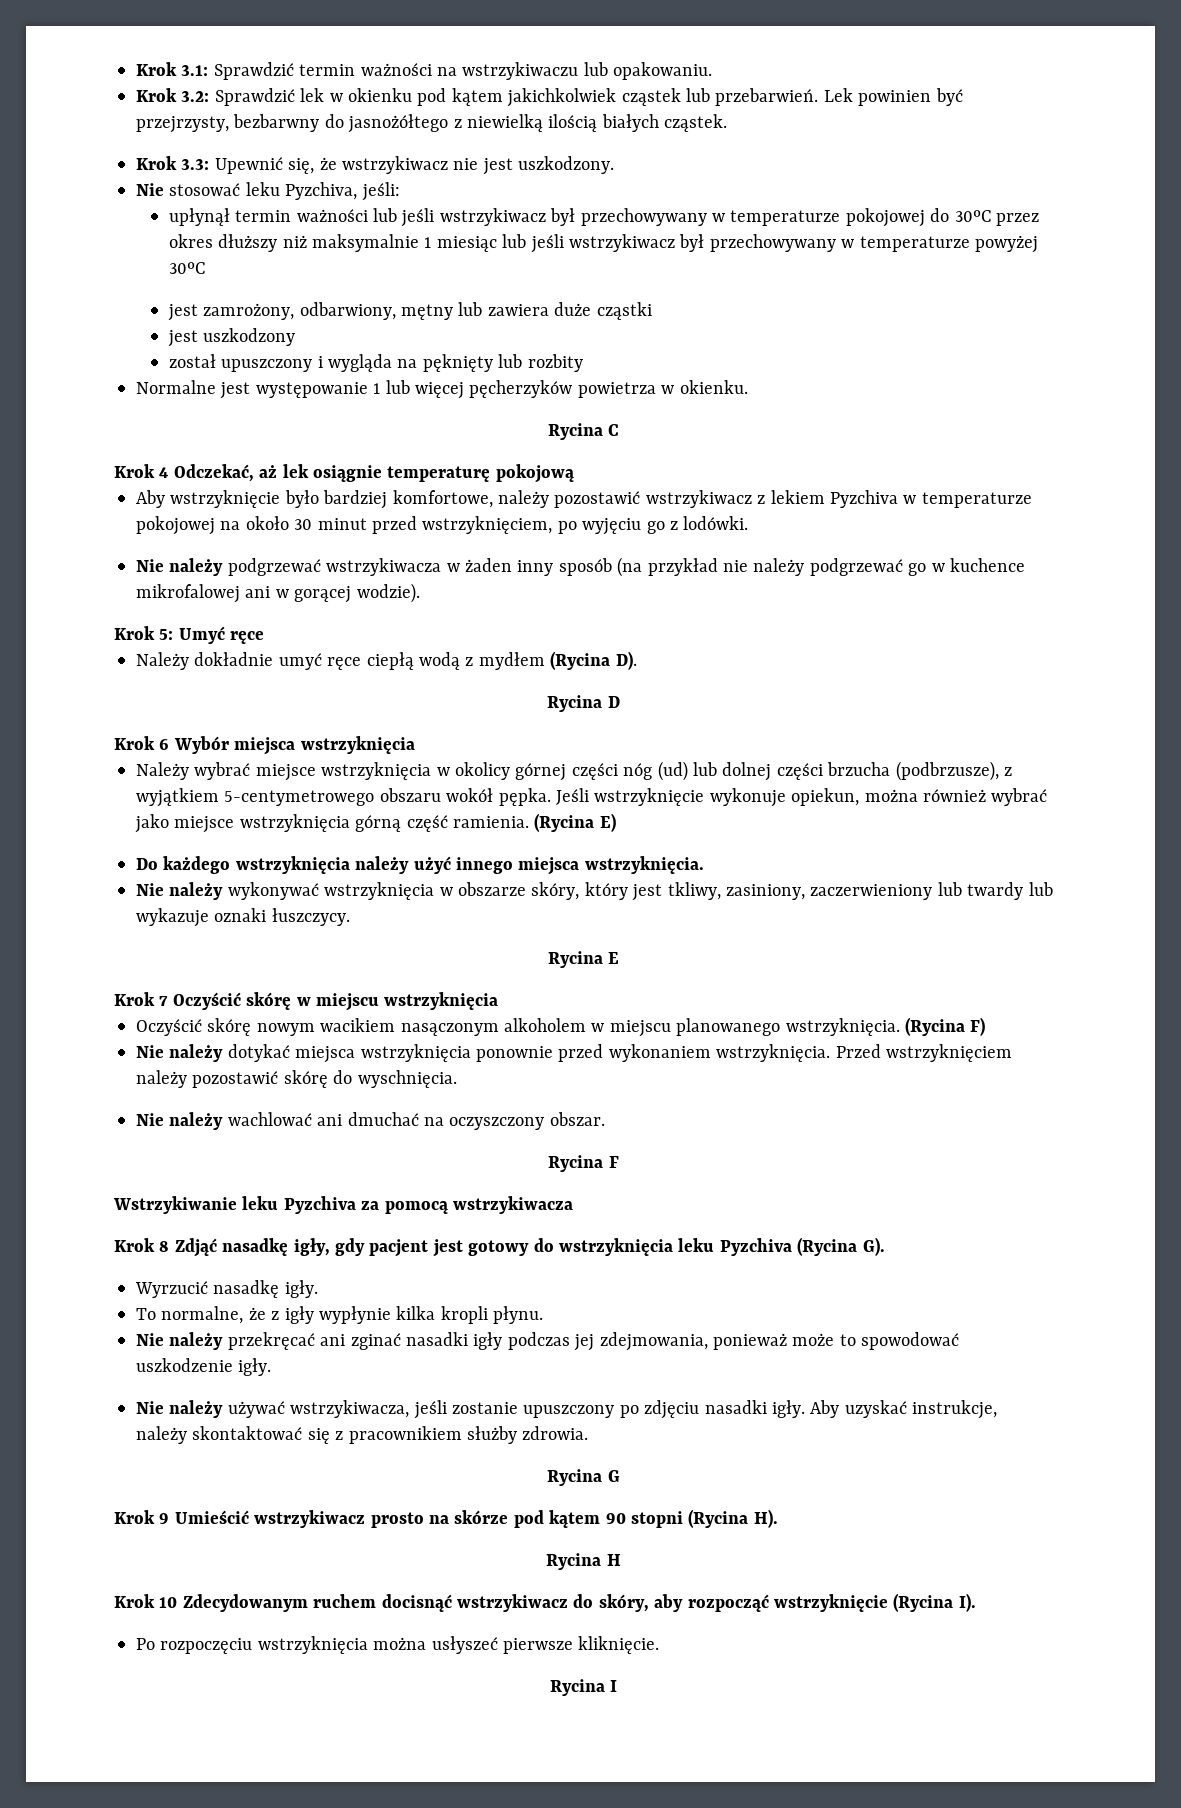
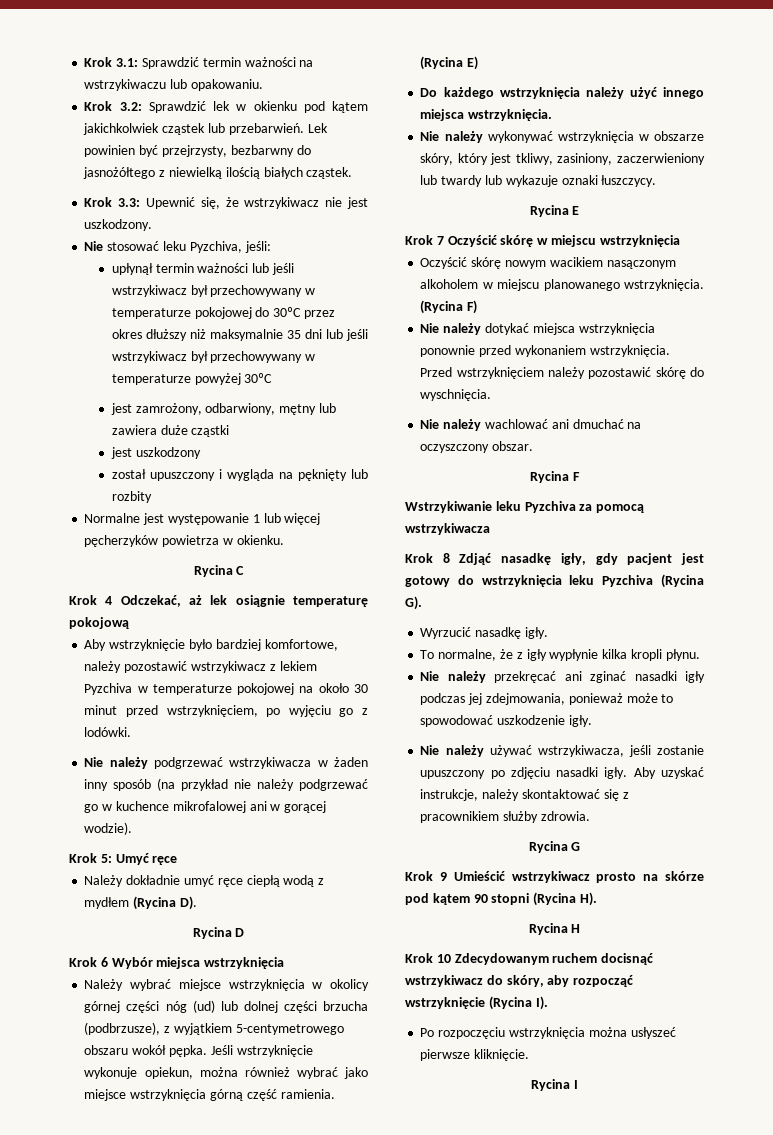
- upłynął termin ważności lub jeśli wstrzykiwacz był przechowywany w temperaturze pokojowej do 30ºC przez okres dłuższy niż maksymalnie 1 miesiąc lub jeśli wstrzykiwacz był przechowywany w temperaturze powyżej 30ºC
+ upłynął termin ważności lub jeśli wstrzykiwacz był przechowywany w temperaturze pokojowej do 30ºC przez okres dłuższy niż maksymalnie 35 dni lub jeśli wstrzykiwacz był przechowywany w temperaturze powyżej 30ºC

